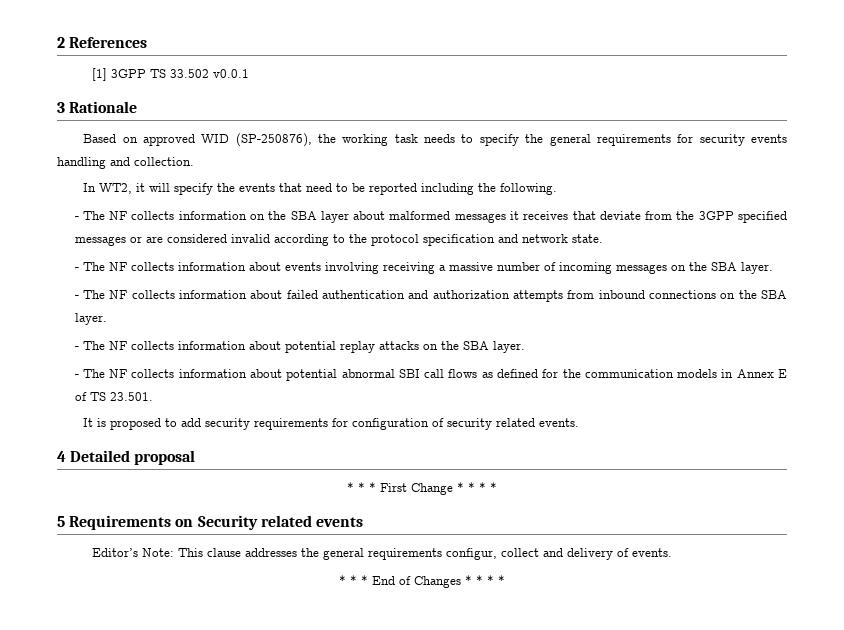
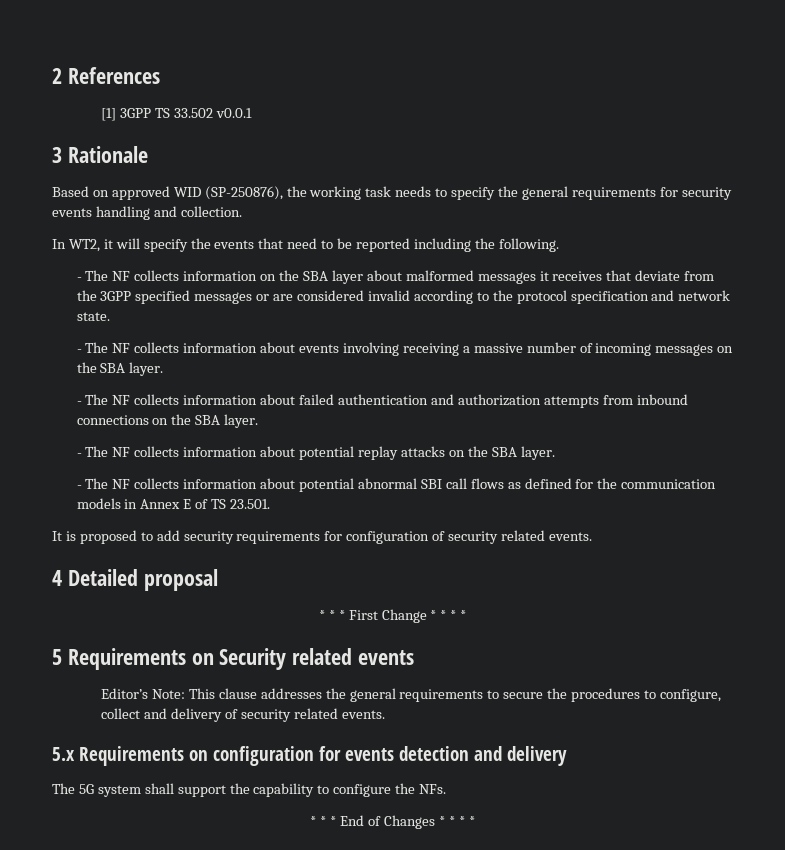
- Editor’s Note: This clause addresses the general requirements configur, collect and delivery of events.
+ Editor’s Note: This clause addresses the general requirements to secure the procedures to configure, collect and delivery of security related events.
+ 5.x Requirements on configuration for events detection and delivery
+ The 5G system shall support the capability to configure the NFs.

